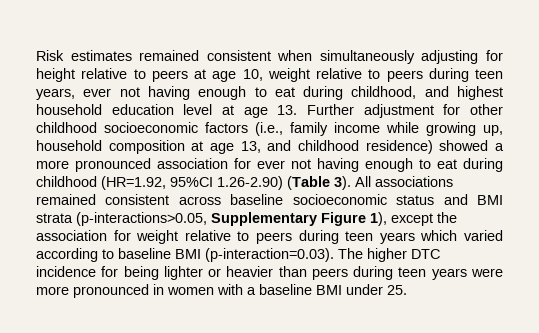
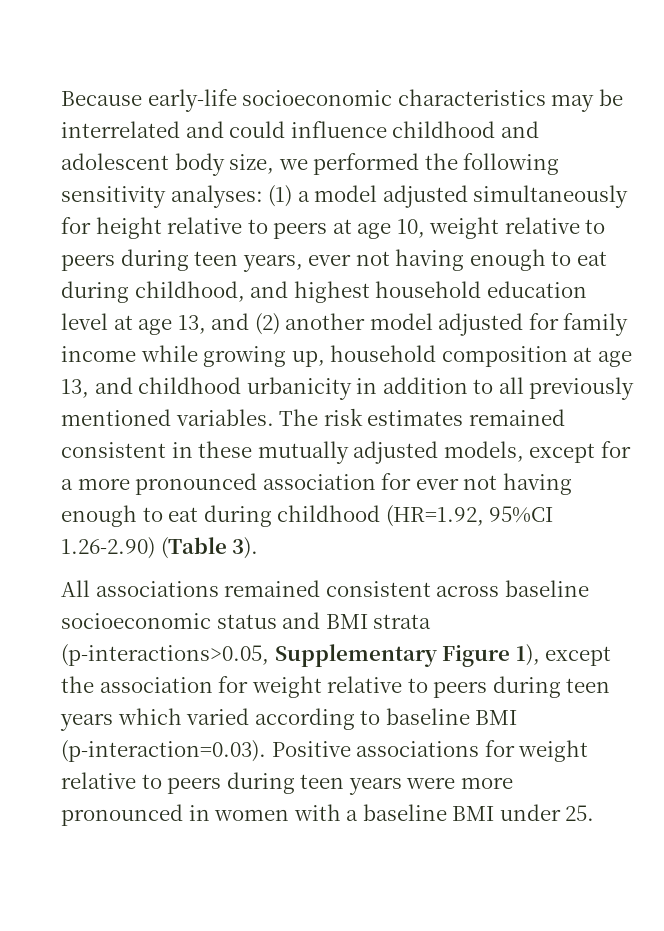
- Risk estimates remained consistent when simultaneously adjusting for height relative to peers at age 10, weight relative to peers during teen years, ever not having enough to eat during childhood, and highest household education level at age 13. Further adjustment for other childhood socioeconomic factors (i.e., family income while growing up, household composition at age 13, and childhood residence) showed a more pronounced association for ever not having enough to eat during childhood (HR=1.92, 95%CI 1.26-2.90) (Table 3). All associations remained consistent across baseline socioeconomic status and BMI strata (p-interactions>0.05, Supplementary Figure 1), except the association for weight relative to peers during teen years which varied according to baseline BMI (p-interaction=0.03). The higher DTC incidence for being lighter or heavier than peers during teen years were more pronounced in women with a baseline BMI under 25.
+ Because early-life socioeconomic characteristics may be interrelated and could influence childhood and adolescent body size, we performed the following sensitivity analyses: (1) a model adjusted simultaneously for height relative to peers at age 10, weight relative to peers during teen years, ever not having enough to eat during childhood, and highest household education level at age 13, and (2) another model adjusted for family income while growing up, household composition at age 13, and childhood urbanicity in addition to all previously mentioned variables. The risk estimates remained consistent in these mutually adjusted models, except for a more pronounced association for ever not having enough to eat during childhood (HR=1.92, 95%CI 1.26-2.90) (Table 3).
+ All associations remained consistent across baseline socioeconomic status and BMI strata (p-interactions>0.05, Supplementary Figure 1), except the association for weight relative to peers during teen years which varied according to baseline BMI (p-interaction=0.03). Positive associations for weight relative to peers during teen years were more pronounced in women with a baseline BMI under 25.

